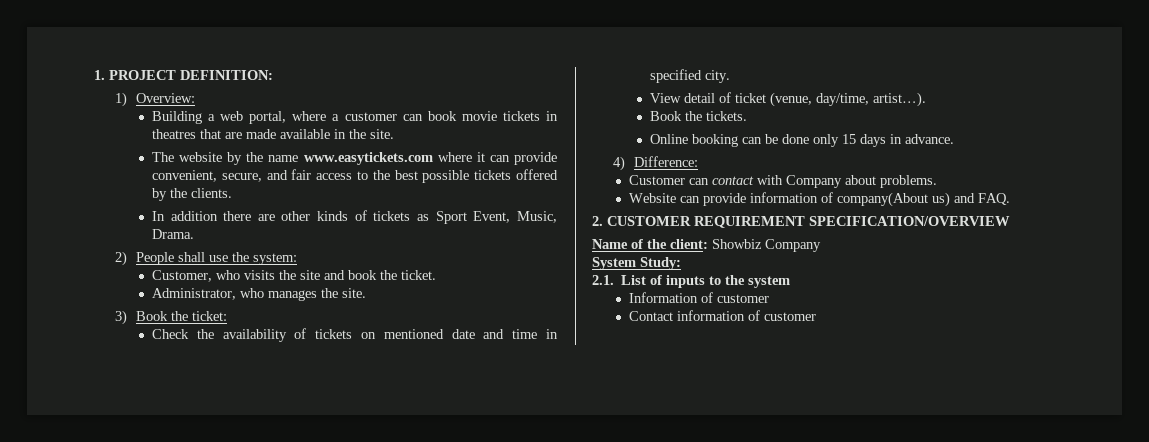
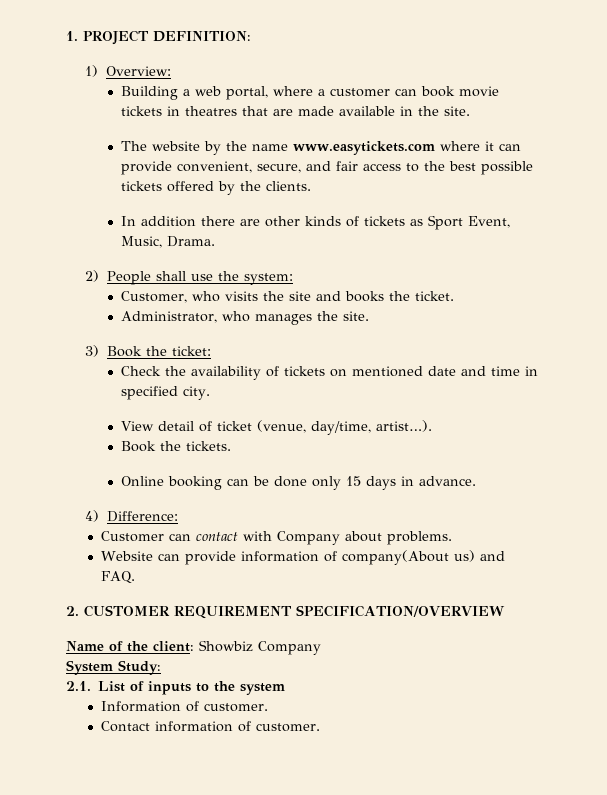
- Customer, who visits the site and book the ticket.
+ Customer, who visits the site and books the ticket.
- Information of customer
+ Information of customer.
- Contact information of customer
+ Contact information of customer.

